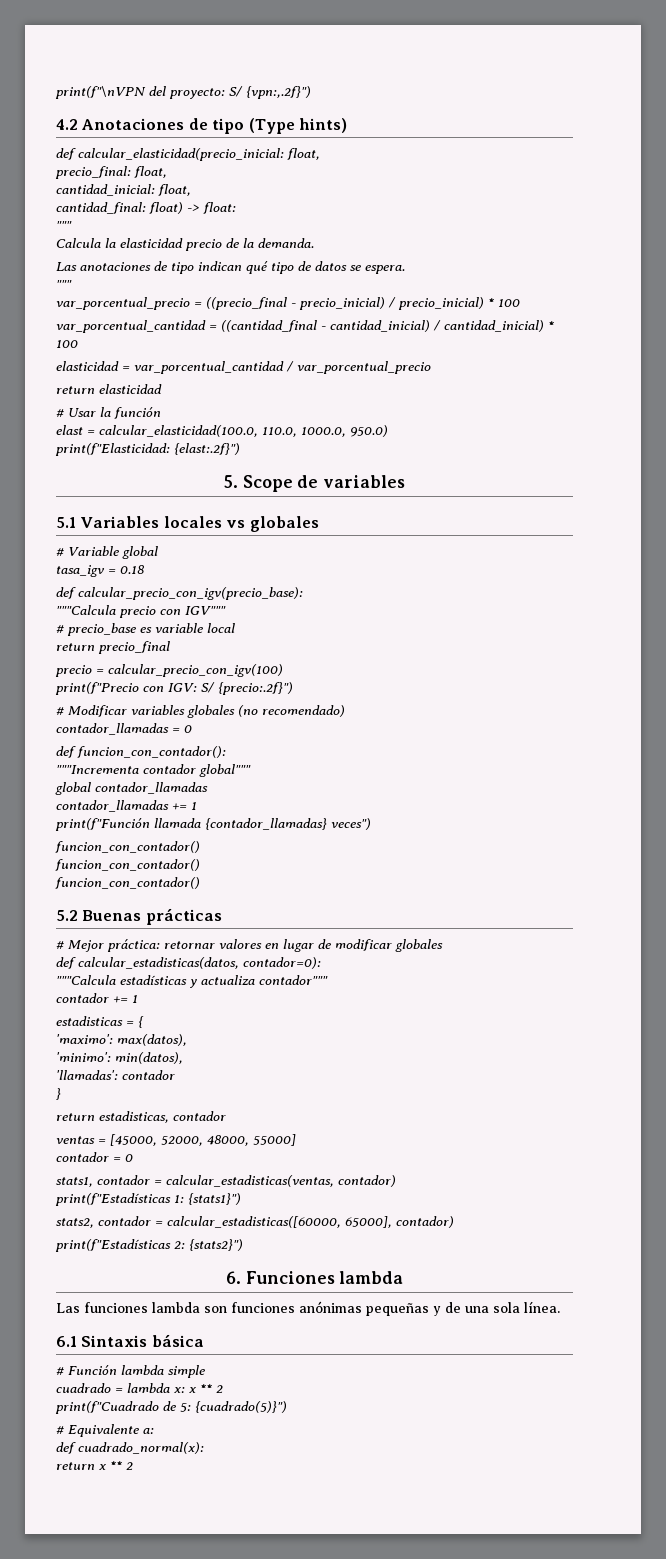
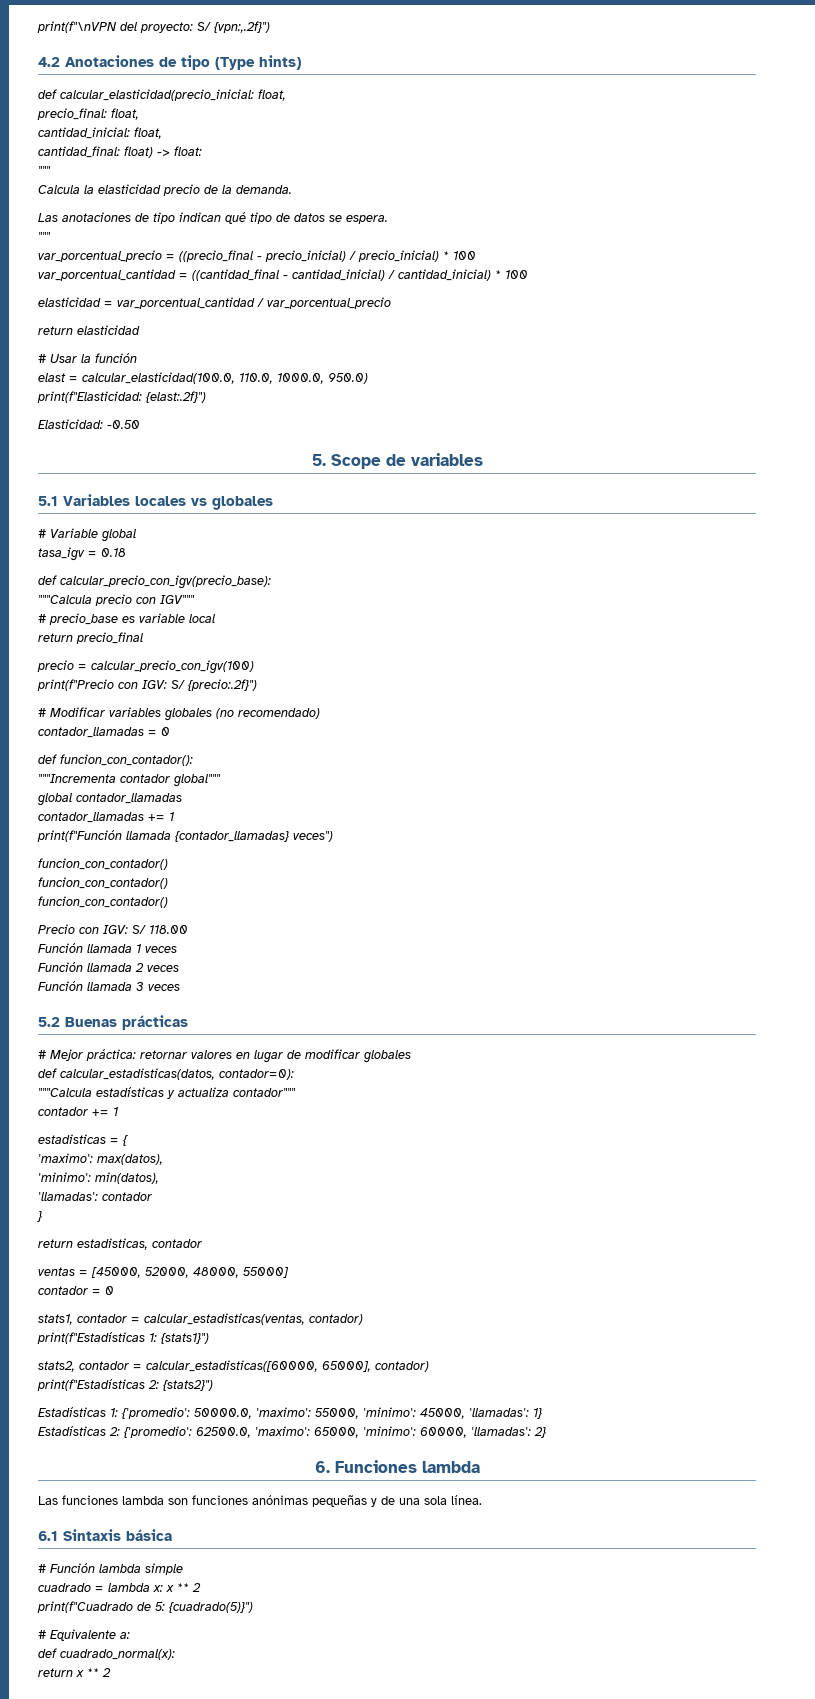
+ Elasticidad: -0.50
+ Precio con IGV: S/ 118.00
+ Función llamada 1 veces
+ Función llamada 2 veces
+ Función llamada 3 veces
+ Estadísticas 1: {'promedio': 50000.0, 'maximo': 55000, 'minimo': 45000, 'llamadas': 1}
+ Estadísticas 2: {'promedio': 62500.0, 'maximo': 65000, 'minimo': 60000, 'llamadas': 2}

